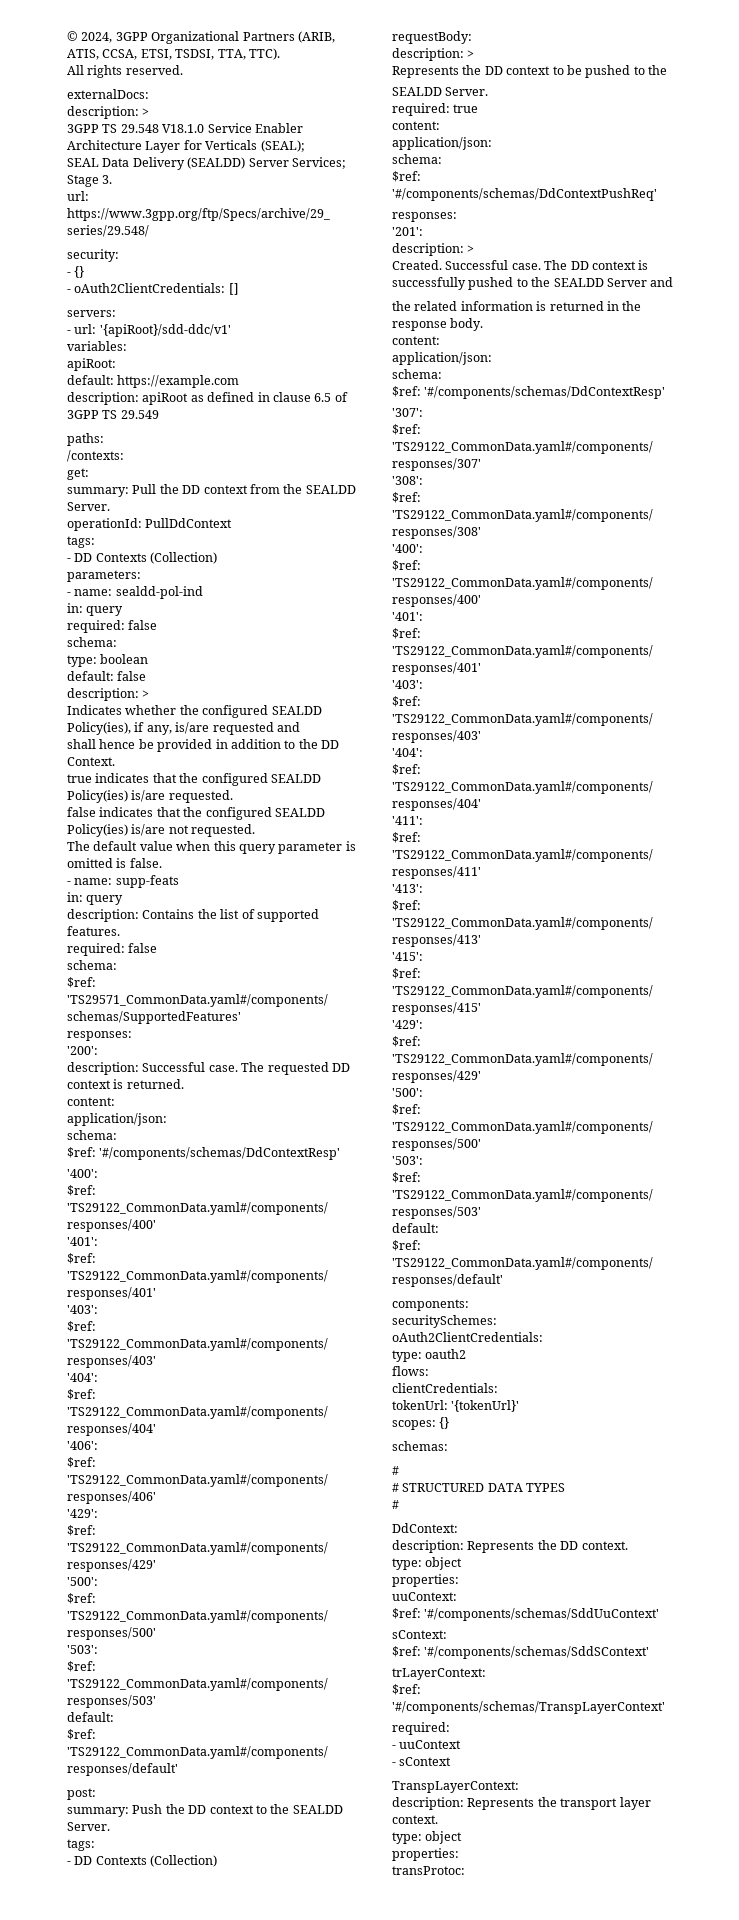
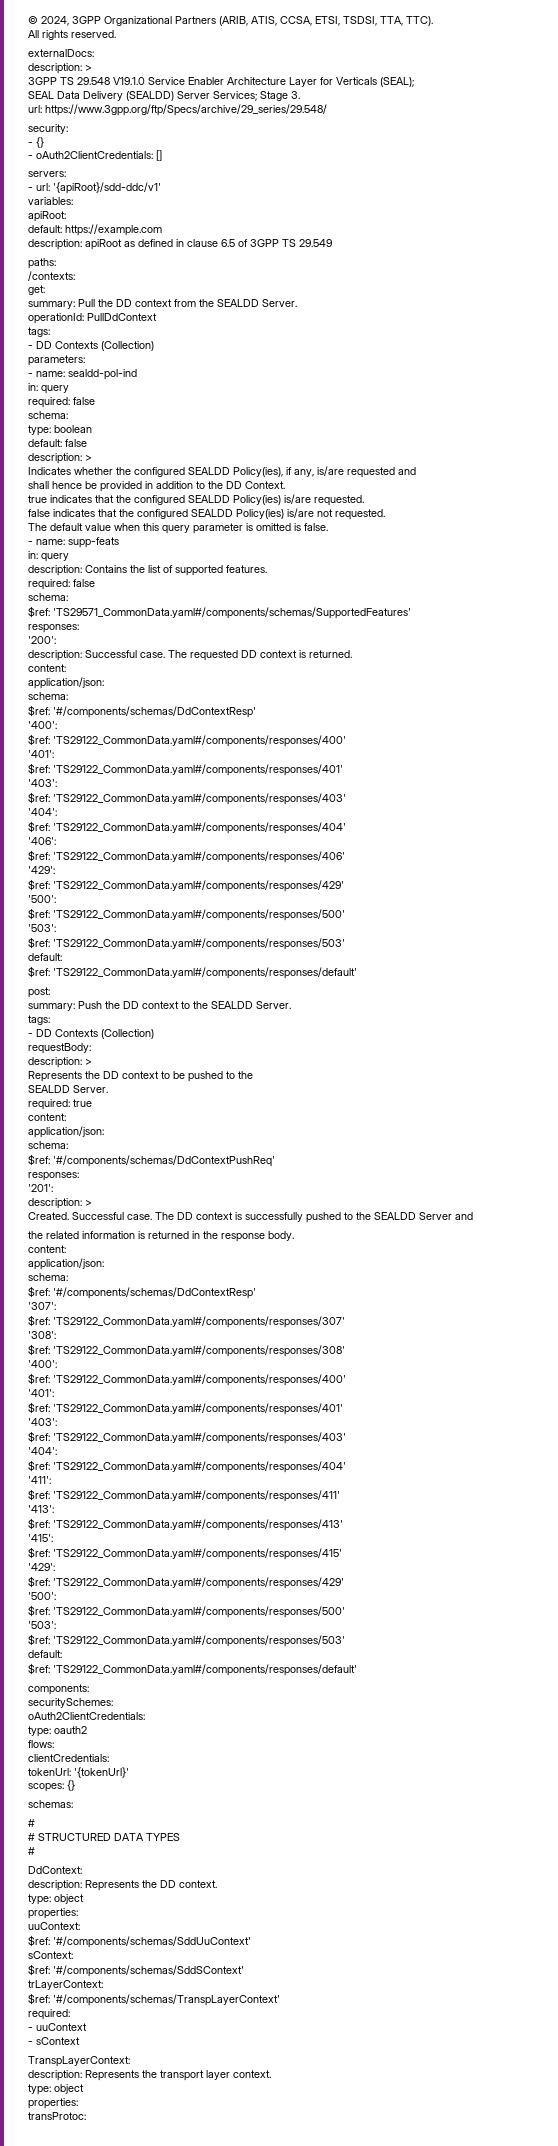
- 3GPP TS 29.548 V18.1.0 Service Enabler Architecture Layer for Verticals (SEAL);
+ 3GPP TS 29.548 V19.1.0 Service Enabler Architecture Layer for Verticals (SEAL);

